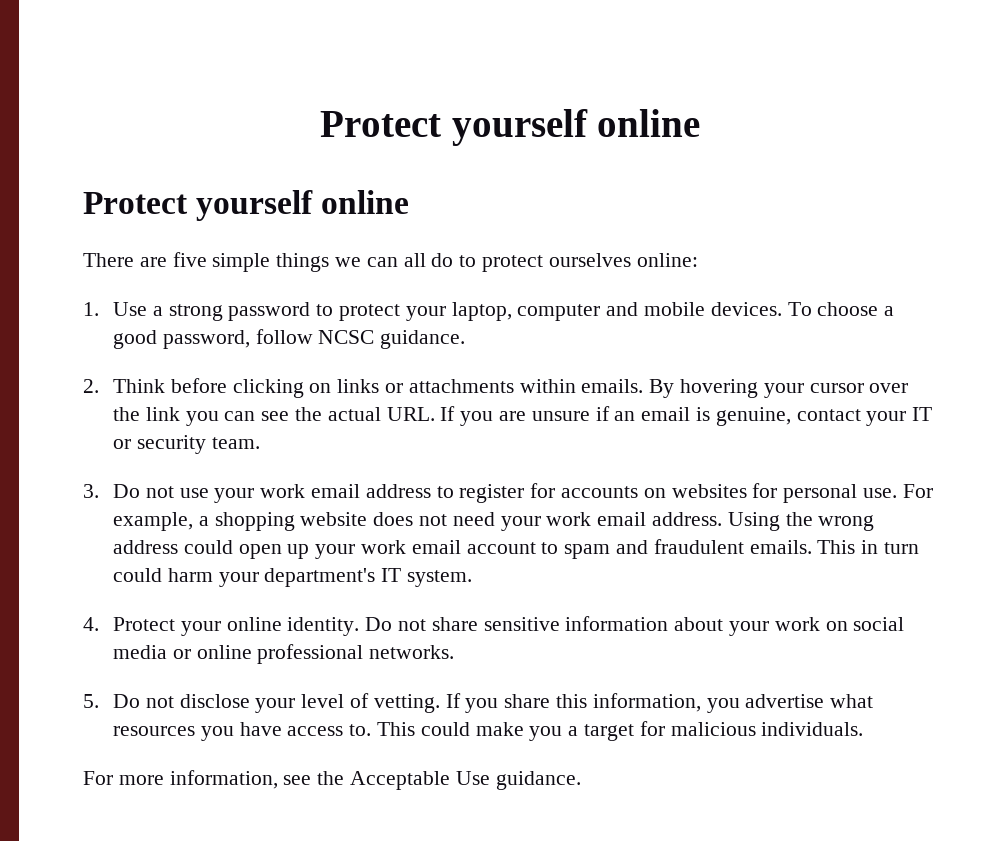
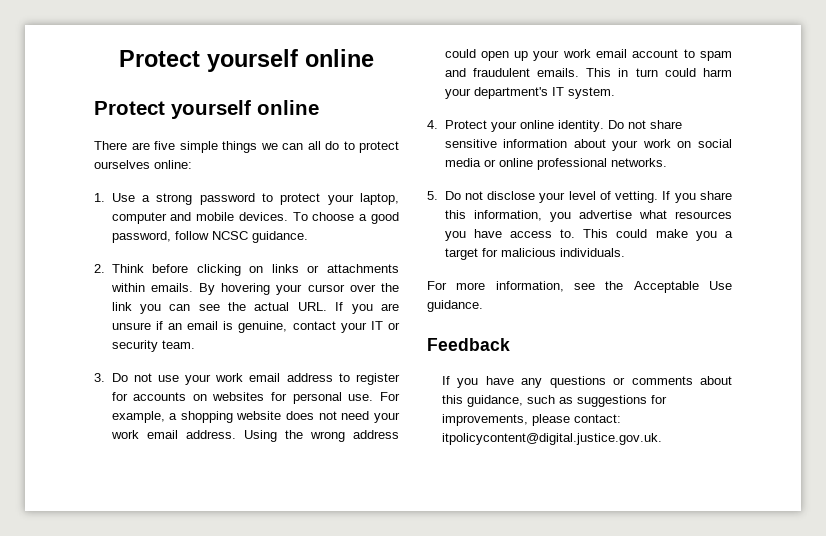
+ Feedback
+ If you have any questions or comments about this guidance, such as suggestions for improvements, please contact: itpolicycontent@digital.justice.gov.uk.

